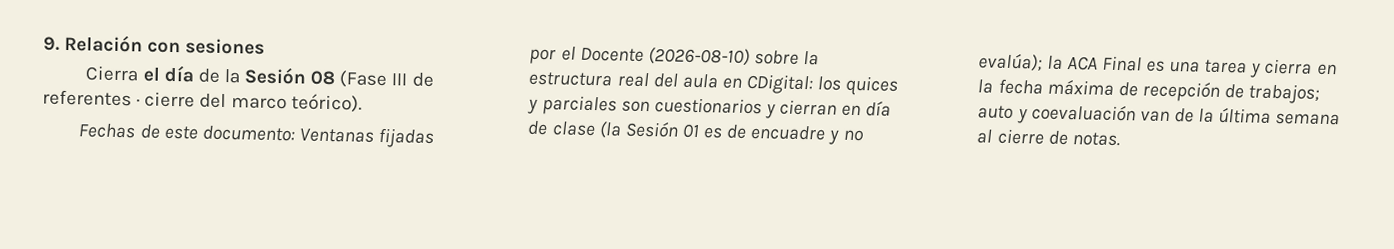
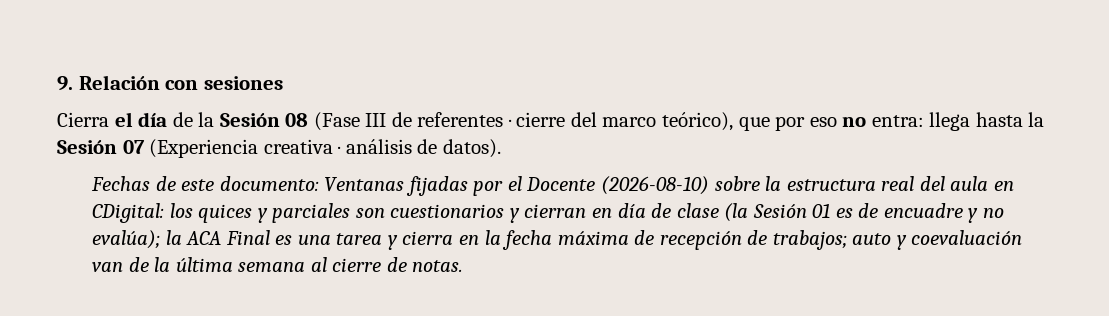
- Cierra el día de la Sesión 08 (Fase III de referentes · cierre del marco teórico).
+ Cierra el día de la Sesión 08 (Fase III de referentes · cierre del marco teórico), que por eso no entra: llega hasta la Sesión 07 (Experiencia creativa · análisis de datos).

